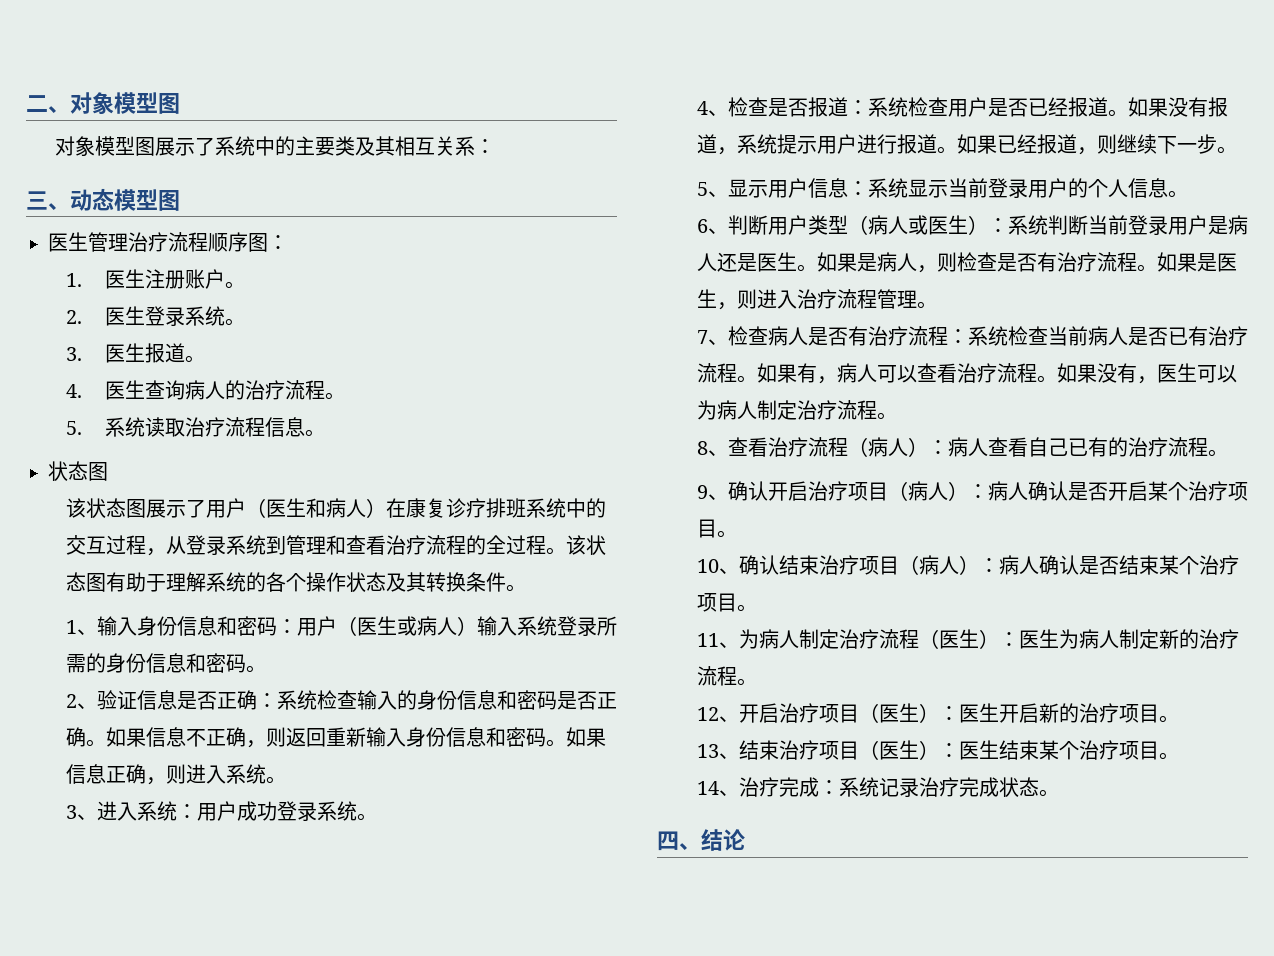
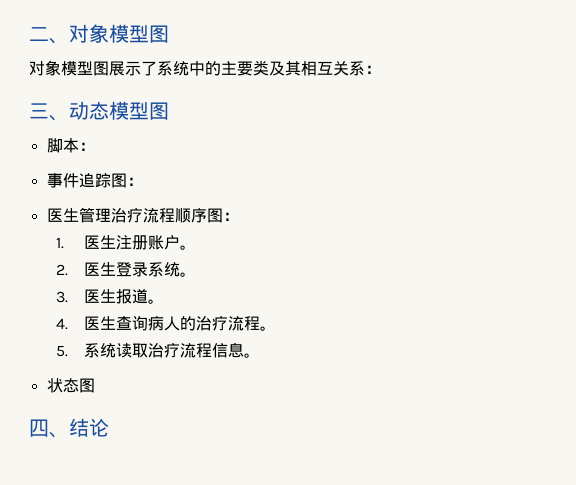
+ 脚本：
+ 事件追踪图：
- 该状态图展示了用户（医生和病人）在康复诊疗排班系统中的交互过程，从登录系统到管理和查看治疗流程的全过程。该状态图有助于理解系统的各个操作状态及其转换条件。
- 1、输入身份信息和密码：用户（医生或病人）输入系统登录所需的身份信息和密码。
- 2、验证信息是否正确：系统检查输入的身份信息和密码是否正确。如果信息不正确，则返回重新输入身份信息和密码。如果信息正确，则进入系统。
- 3、进入系统：用户成功登录系统。
- 4、检查是否报道：系统检查用户是否已经报道。如果没有报道，系统提示用户进行报道。如果已经报道，则继续下一步。
- 5、显示用户信息：系统显示当前登录用户的个人信息。
- 6、判断用户类型（病人或医生）：系统判断当前登录用户是病人还是医生。如果是病人，则检查是否有治疗流程。如果是医生，则进入治疗流程管理。
- 7、检查病人是否有治疗流程：系统检查当前病人是否已有治疗流程。如果有，病人可以查看治疗流程。如果没有，医生可以为病人制定治疗流程。
- 8、查看治疗流程（病人）：病人查看自己已有的治疗流程。
- 9、确认开启治疗项目（病人）：病人确认是否开启某个治疗项目。
- 10、确认结束治疗项目（病人）：病人确认是否结束某个治疗项目。
- 11、为病人制定治疗流程（医生）：医生为病人制定新的治疗流程。
- 12、开启治疗项目（医生）：医生开启新的治疗项目。
- 13、结束治疗项目（医生）：医生结束某个治疗项目。
- 14、治疗完成：系统记录治疗完成状态。

